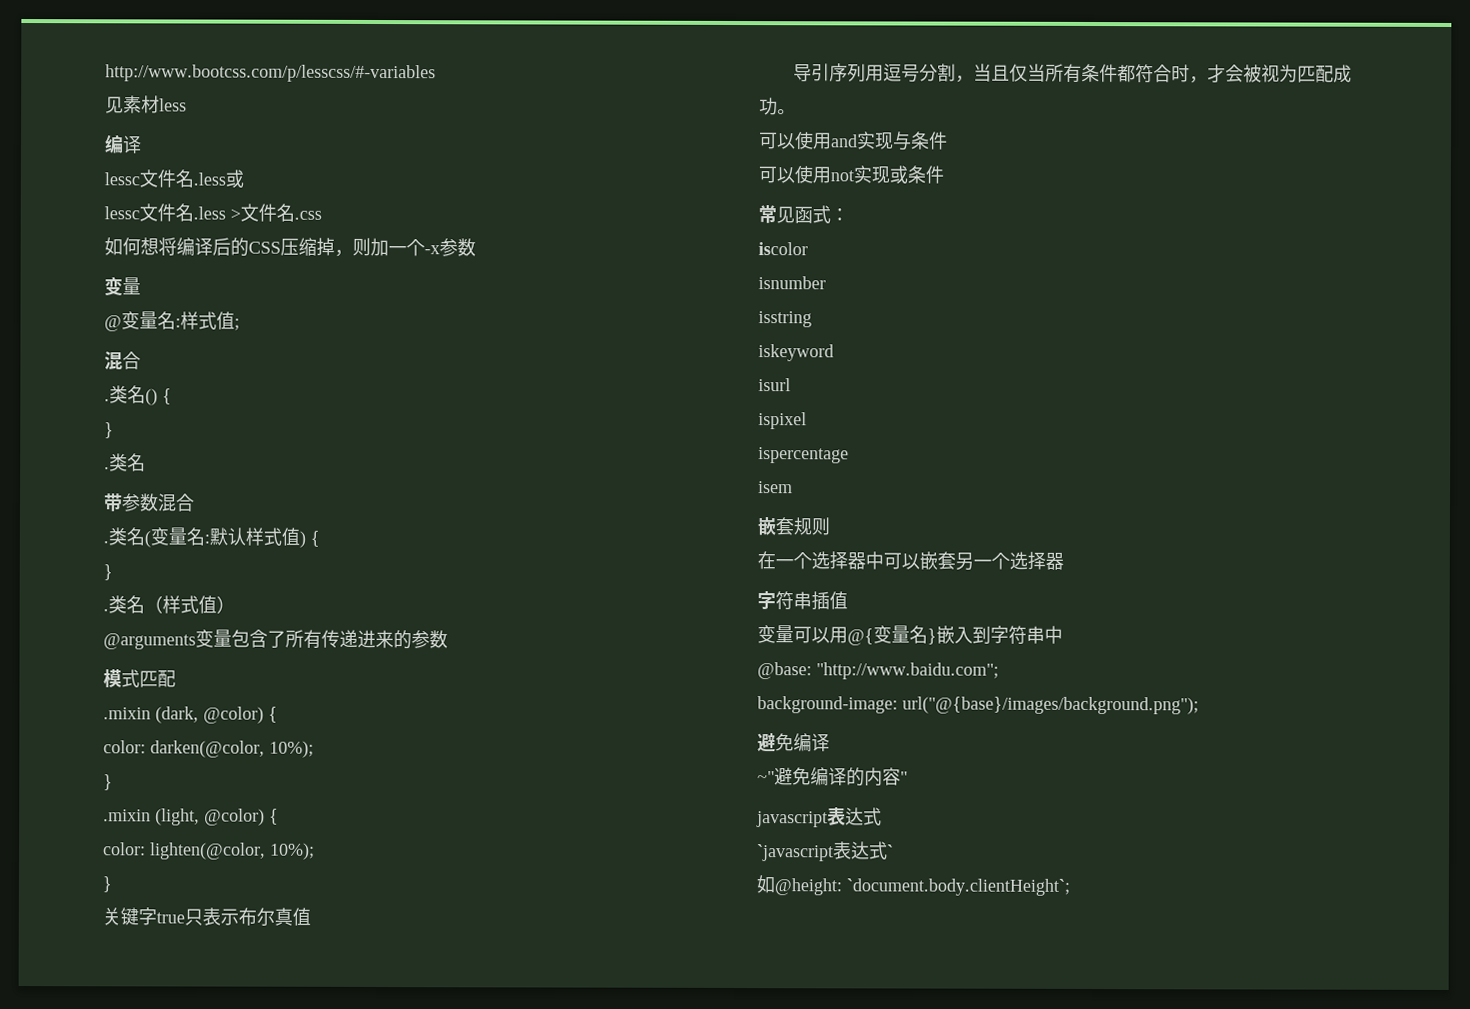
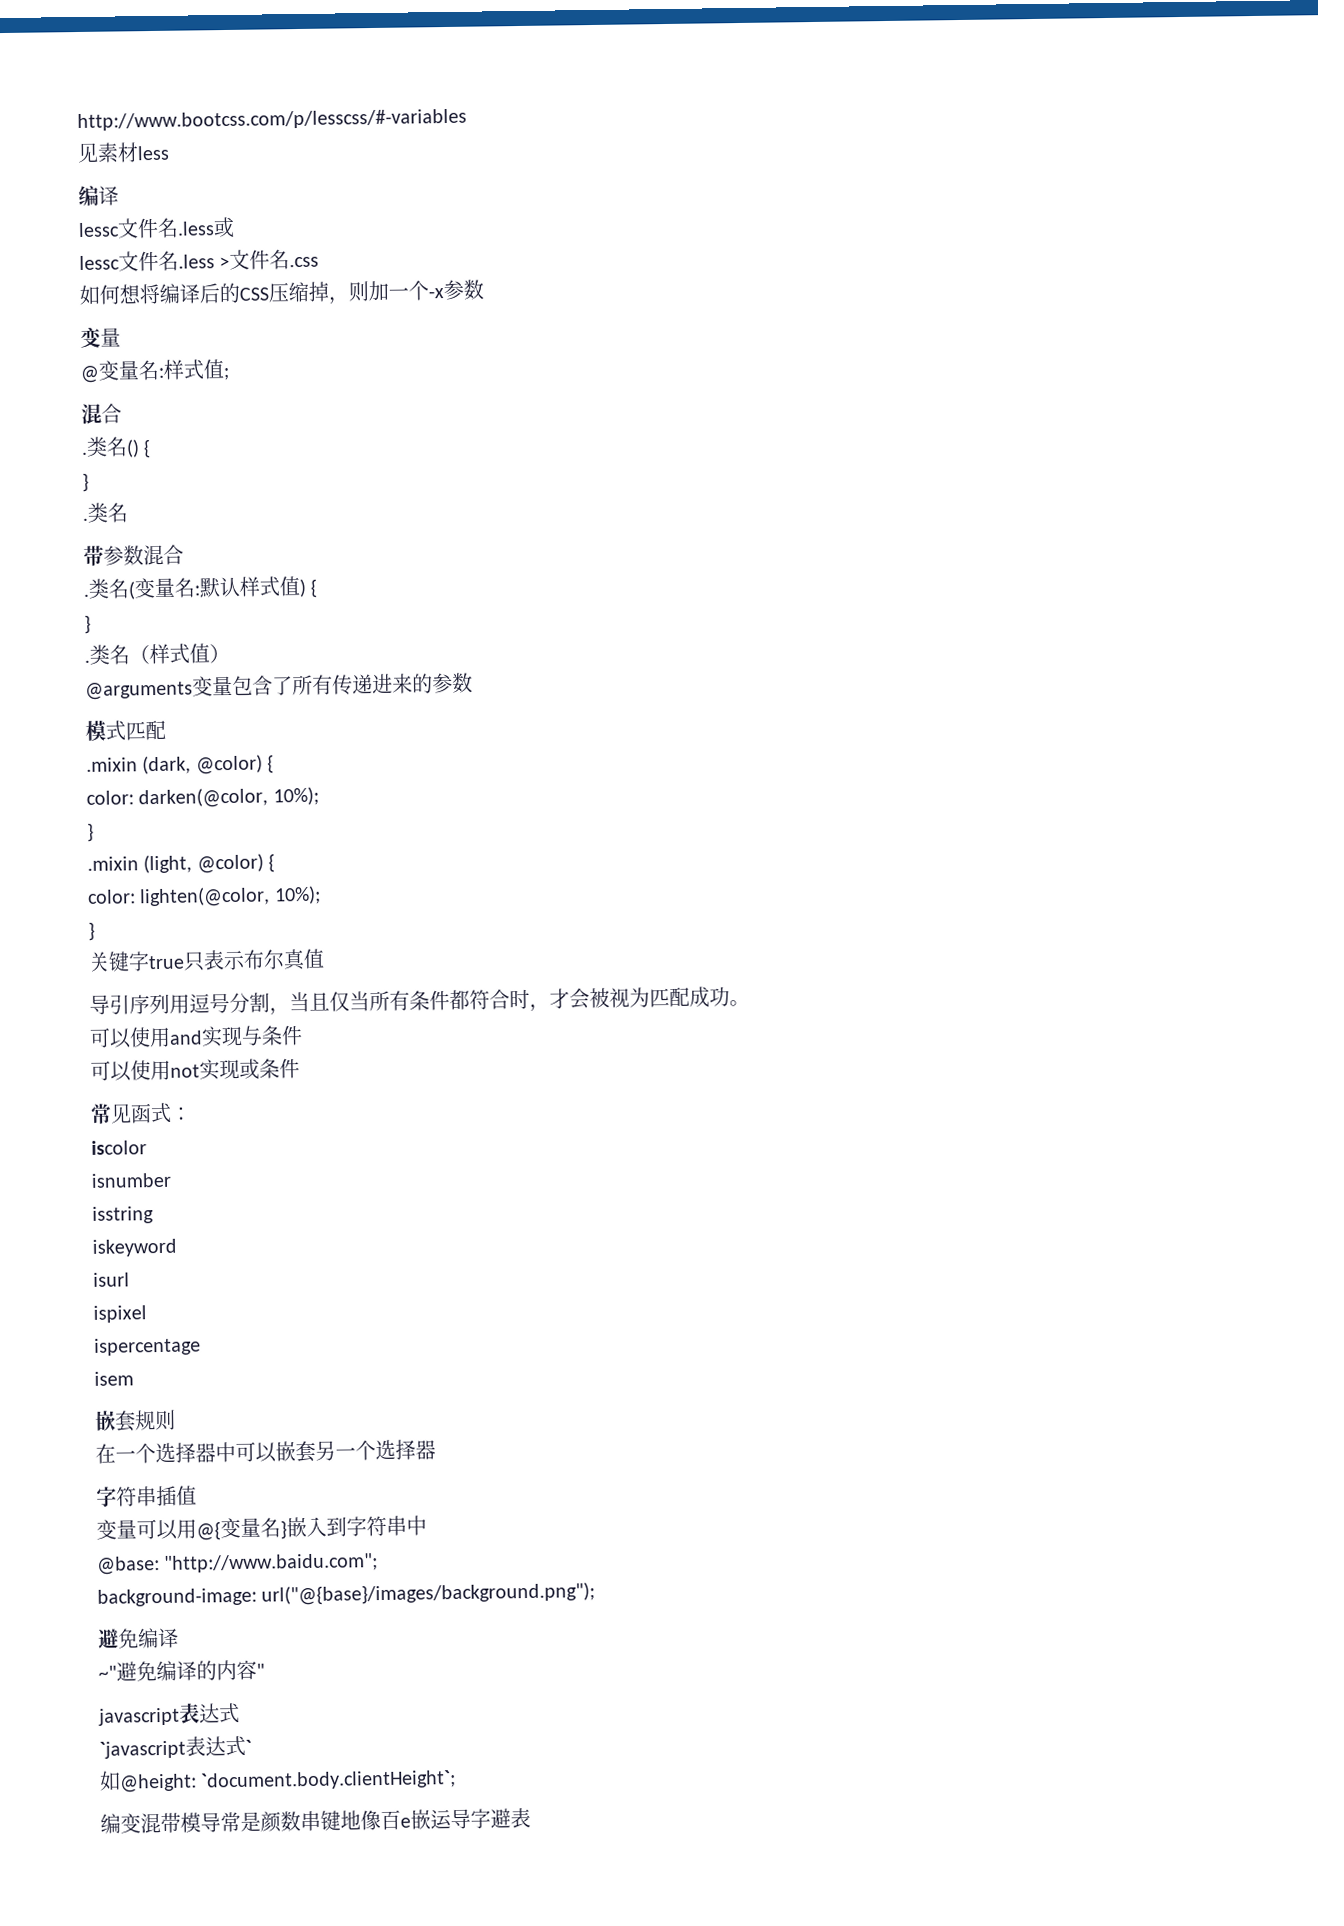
+ 编变混带模导常是颜数串键地像百e嵌运导字避表

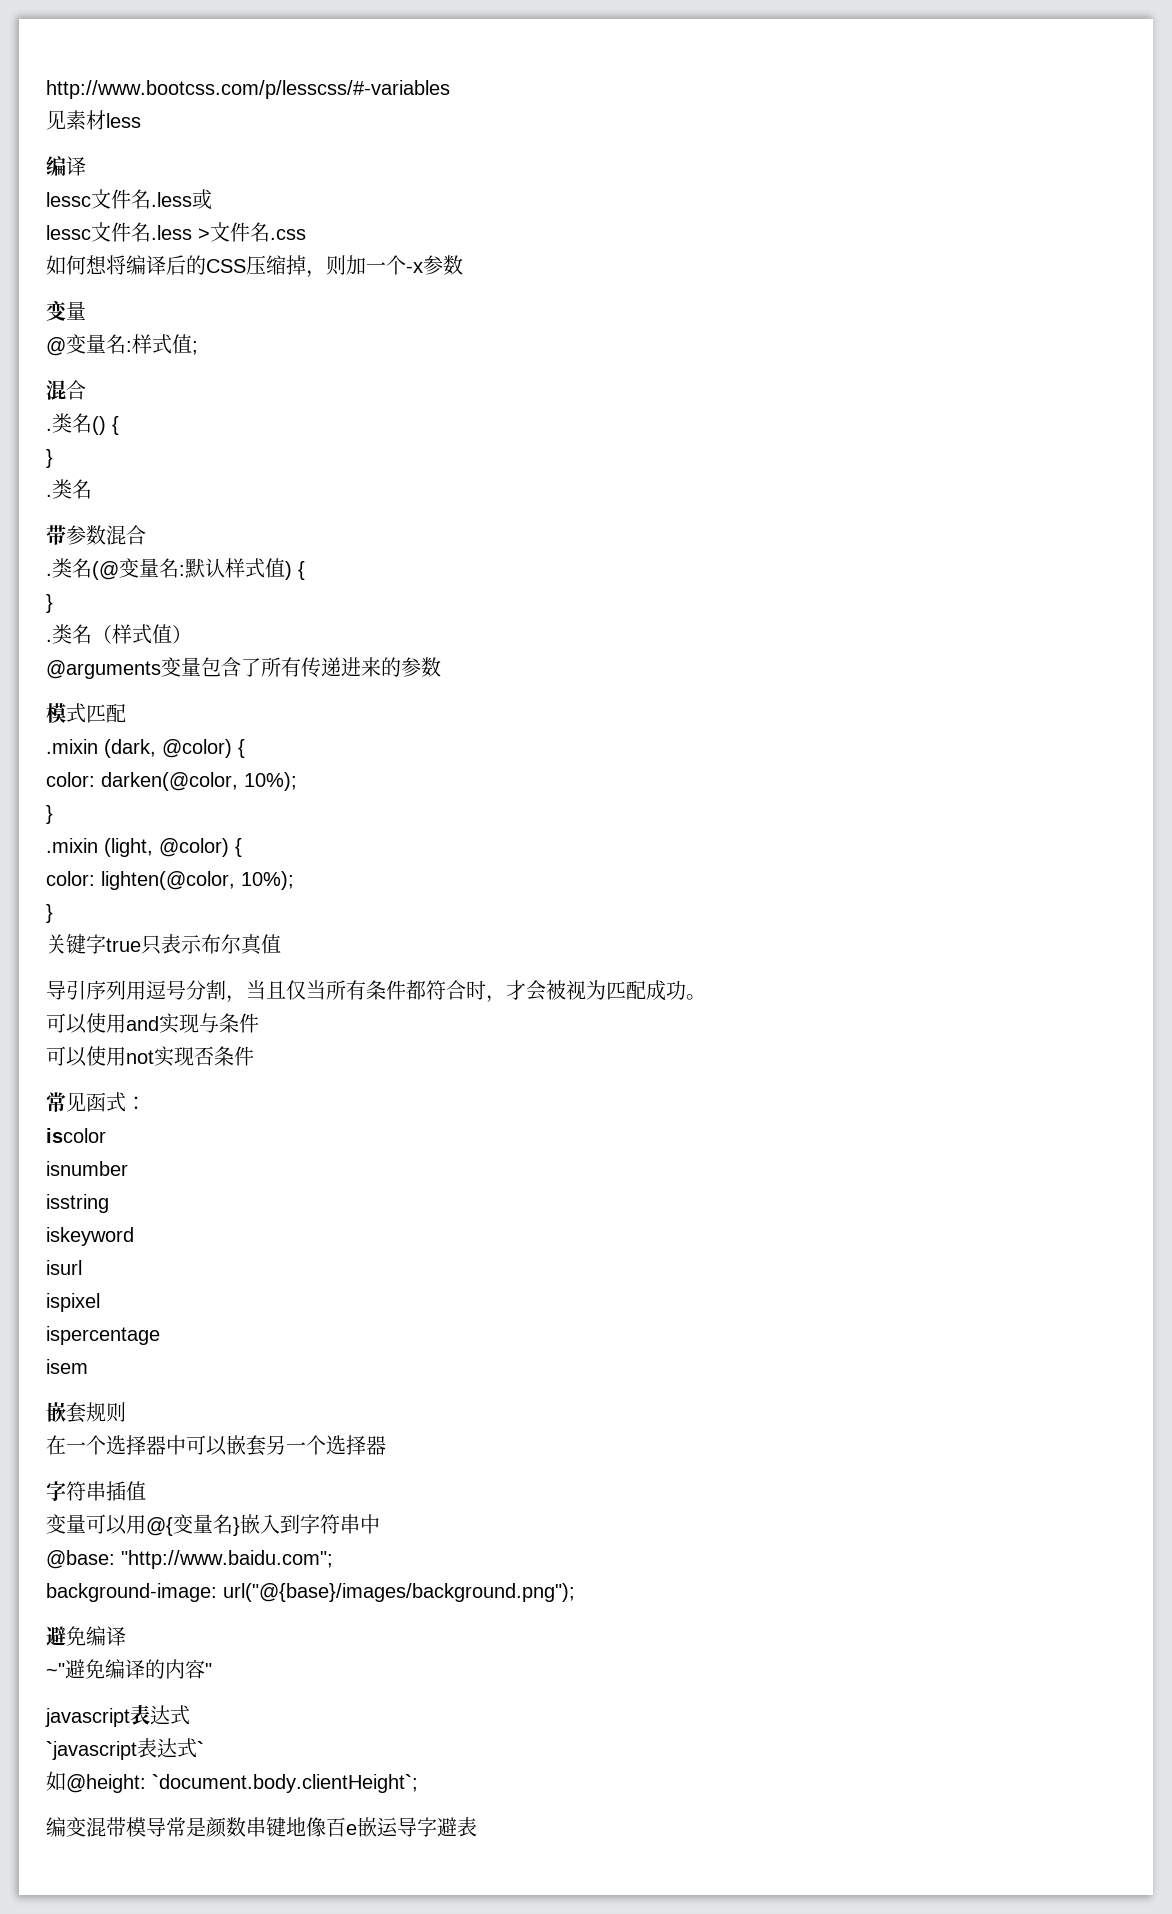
- 类名(变量名:默认样式值) {
+ 类名(@变量名:默认样式值) {
- 可以使用not实现或条件
+ 可以使用not实现否条件

